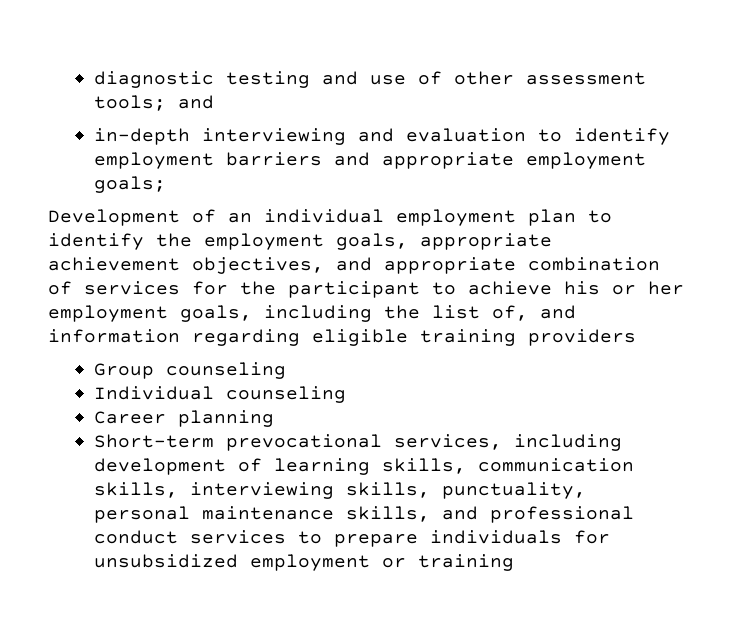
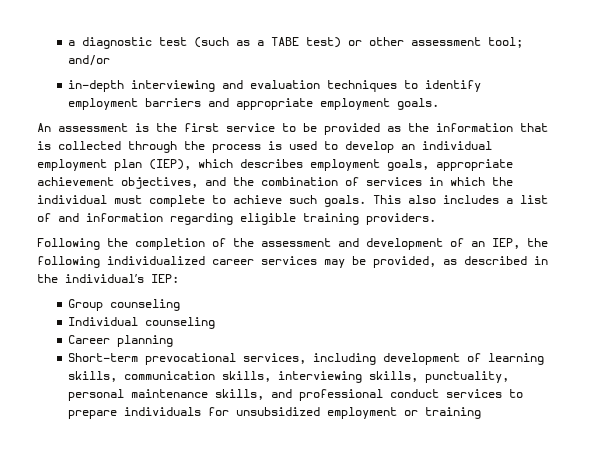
- diagnostic testing and use of other assessment tools; and
+ a diagnostic test (such as a TABE test) or other assessment tool; and/or
- in-depth interviewing and evaluation to identify employment barriers and appropriate employment goals;
- Development of an individual employment plan to identify the employment goals, appropriate achievement objectives, and appropriate combination of services for the participant to achieve his or her employment goals, including the list of, and information regarding eligible training providers
+ in-depth interviewing and evaluation techniques to identify employment barriers and appropriate employment goals.
+ An assessment is the first service to be provided as the information that is collected through the process is used to develop an individual employment plan (IEP), which describes employment goals, appropriate achievement objectives, and the combination of services in which the individual must complete to achieve such goals. This also includes a list of and information regarding eligible training providers.
+ Following the completion of the assessment and development of an IEP, the following individualized career services may be provided, as described in the individual’s IEP:

